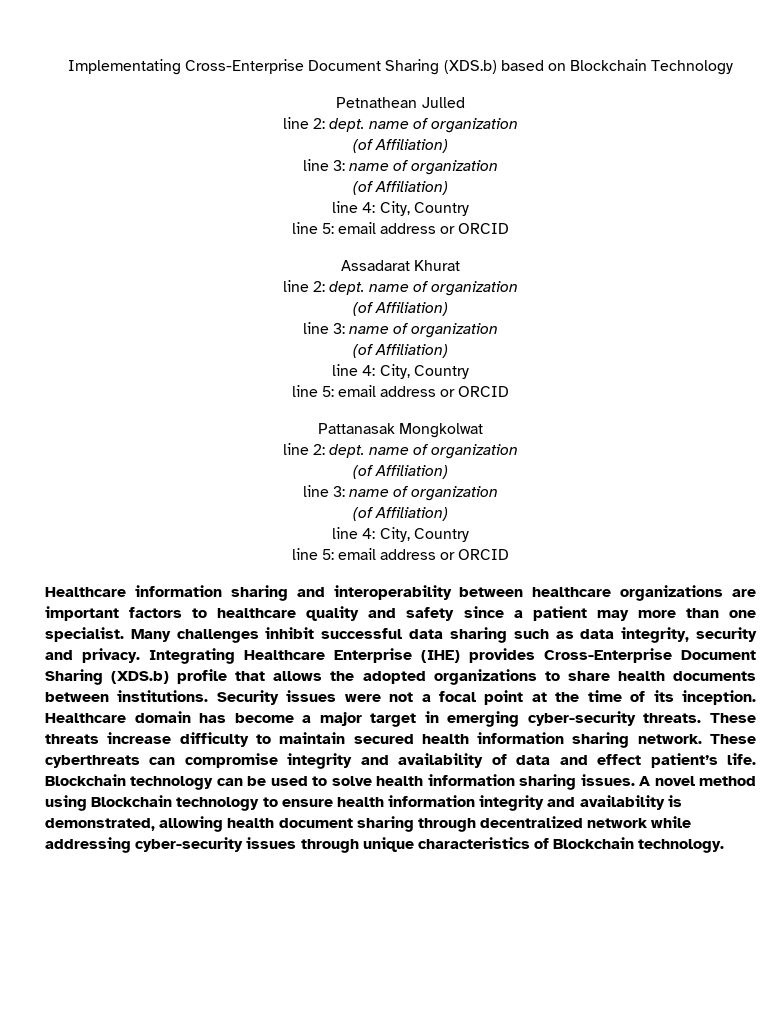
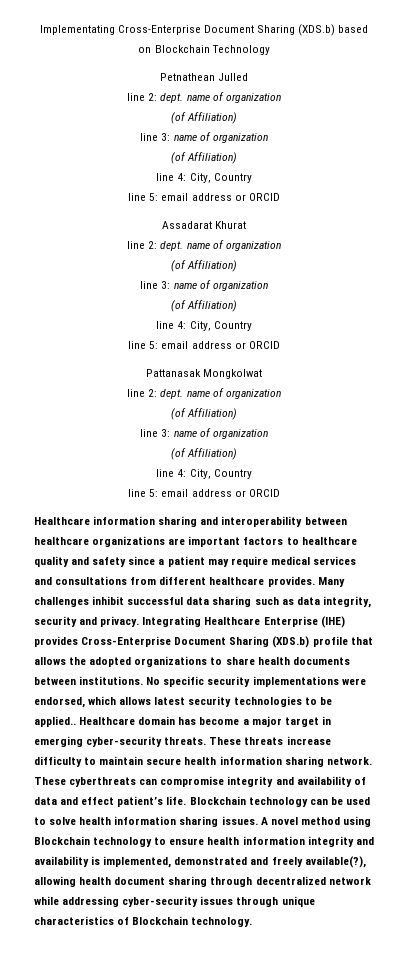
- Healthcare information sharing and interoperability between healthcare organizations are important factors to healthcare quality and safety since a patient may more than one specialist.
+ Healthcare information sharing and interoperability between healthcare organizations are important factors to healthcare quality and safety since a patient may require medical services and consultations from different healthcare provides.
- Security issues were not a focal point at the time of its inception.
+ No specific security implementations were endorsed, which allows latest security technologies to be applied..
- These threats increase difficulty to maintain secured health information sharing network.
+ These threats increase difficulty to maintain secure health information sharing network.
- A novel method using Blockchain technology to ensure health information integrity and availability is demonstrated, allowing health document sharing through decentralized network while addressing cyber-security issues through unique characteristics of Blockchain technology.
+ A novel method using Blockchain technology to ensure health information integrity and availability is implemented, demonstrated and freely available(?), allowing health document sharing through decentralized network while addressing cyber-security issues through unique characteristics of Blockchain technology.

